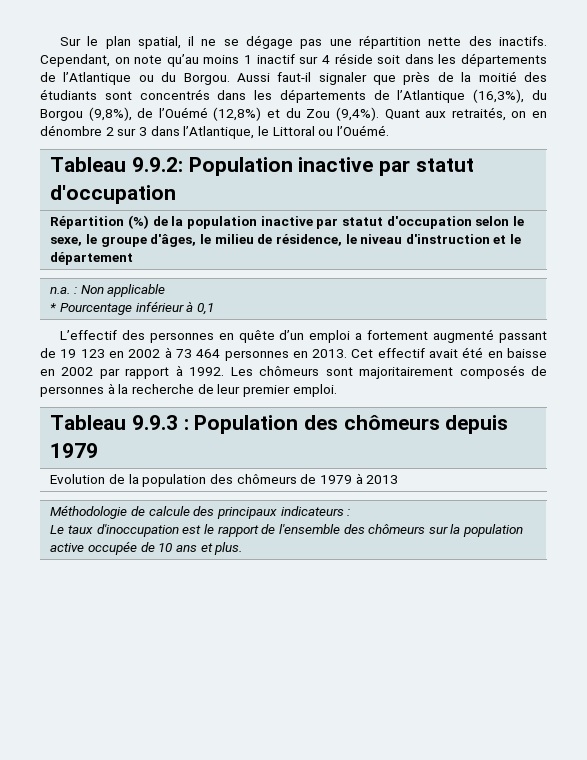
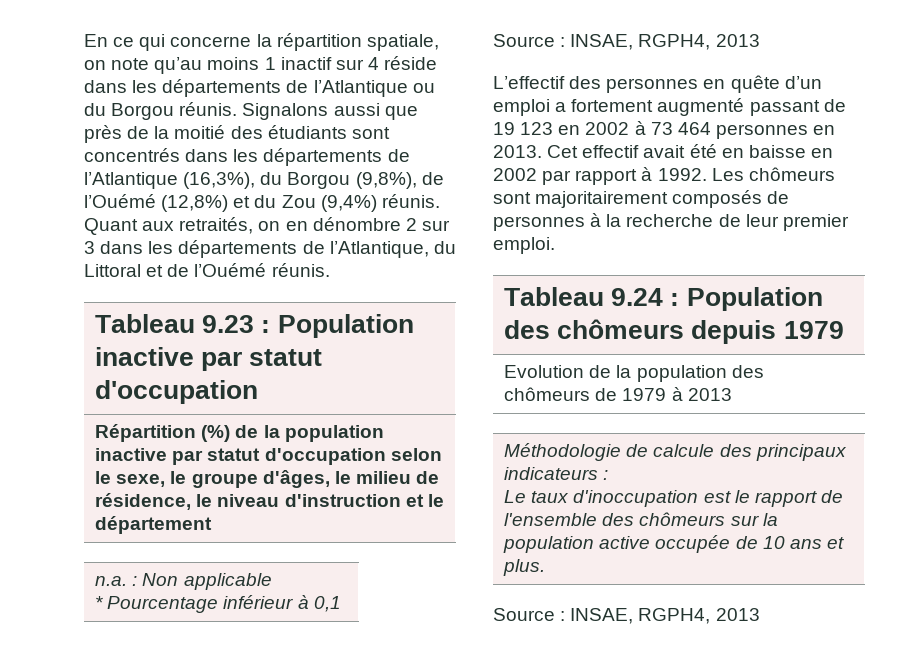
- Sur le plan spatial, il ne se dégage pas une répartition nette des inactifs. Cependant, on note qu’au moins 1 inactif sur 4 réside soit dans les départements de l’Atlantique ou du Borgou. Aussi faut-il signaler que près de la moitié des étudiants sont concentrés dans les départements de l’Atlantique (16,3%), du Borgou (9,8%), de l’Ouémé (12,8%) et du Zou (9,4%).
+ En ce qui concerne la répartition spatiale, on note qu’au moins 1 inactif sur 4 réside dans les départements de l’Atlantique ou du Borgou réunis. Signalons aussi que près de la moitié des étudiants sont concentrés dans les départements de l’Atlantique (16,3%), du Borgou (9,8%), de l’Ouémé (12,8%) et du Zou (9,4%) réunis.
- Quant aux retraités, on en dénombre 2 sur 3 dans l’Atlantique, le Littoral ou l’Ouémé.
- Tableau 9.9.2: Population inactive par statut d'occupation
+ Quant aux retraités, on en dénombre 2 sur 3 dans les départements de l’Atlantique, du Littoral et de l’Ouémé réunis.
+ Tableau 9.23 : Population inactive par statut d'occupation
  n.a. : Non applicable
  * Pourcentage inférieur à 0,1
+ Source : INSAE, RGPH4, 2013
- Tableau 9.9.3 : Population des chômeurs depuis 1979
+ Tableau 9.24 : Population des chômeurs depuis 1979
  Méthodologie de calcule des principaux indicateurs :
  Le taux d'inoccupation est le rapport de l'ensemble des chômeurs sur la population active occupée de 10 ans et plus.
+ Source : INSAE, RGPH4, 2013

